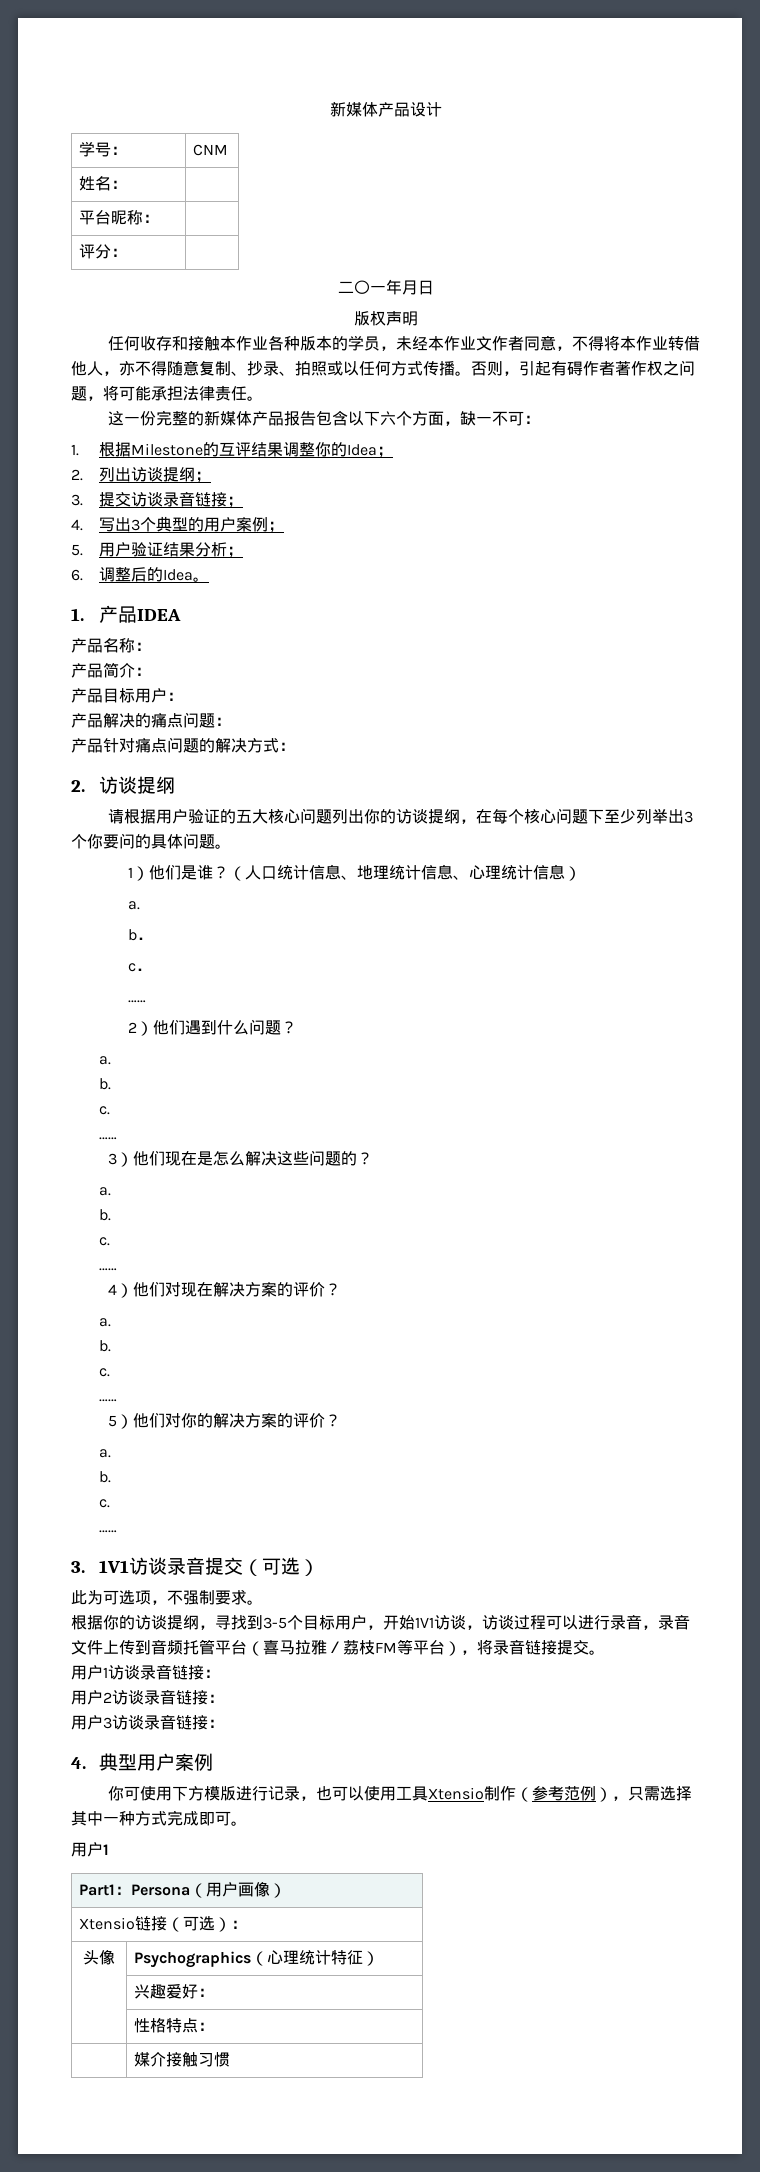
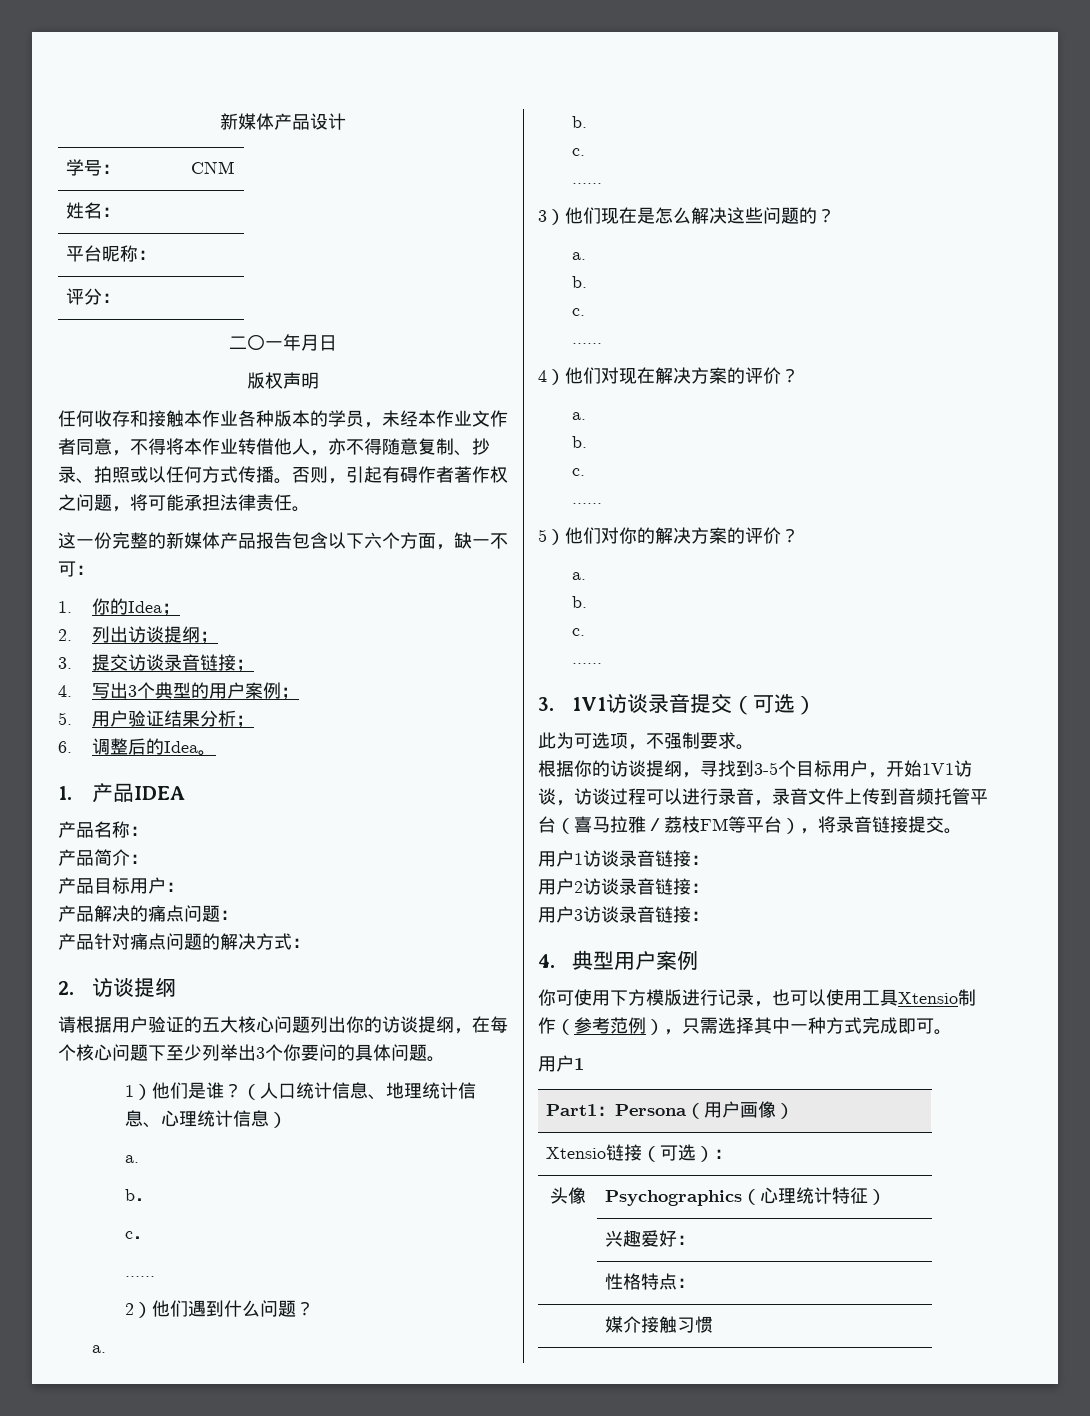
- 1.根据Milestone的互评结果调整你的Idea；
+ 1.你的Idea；

